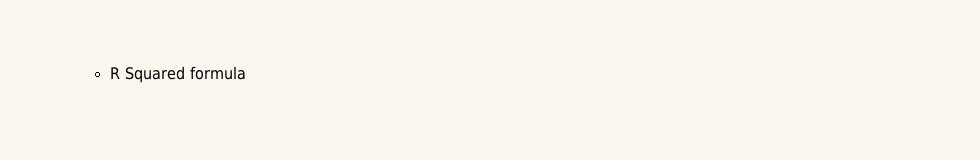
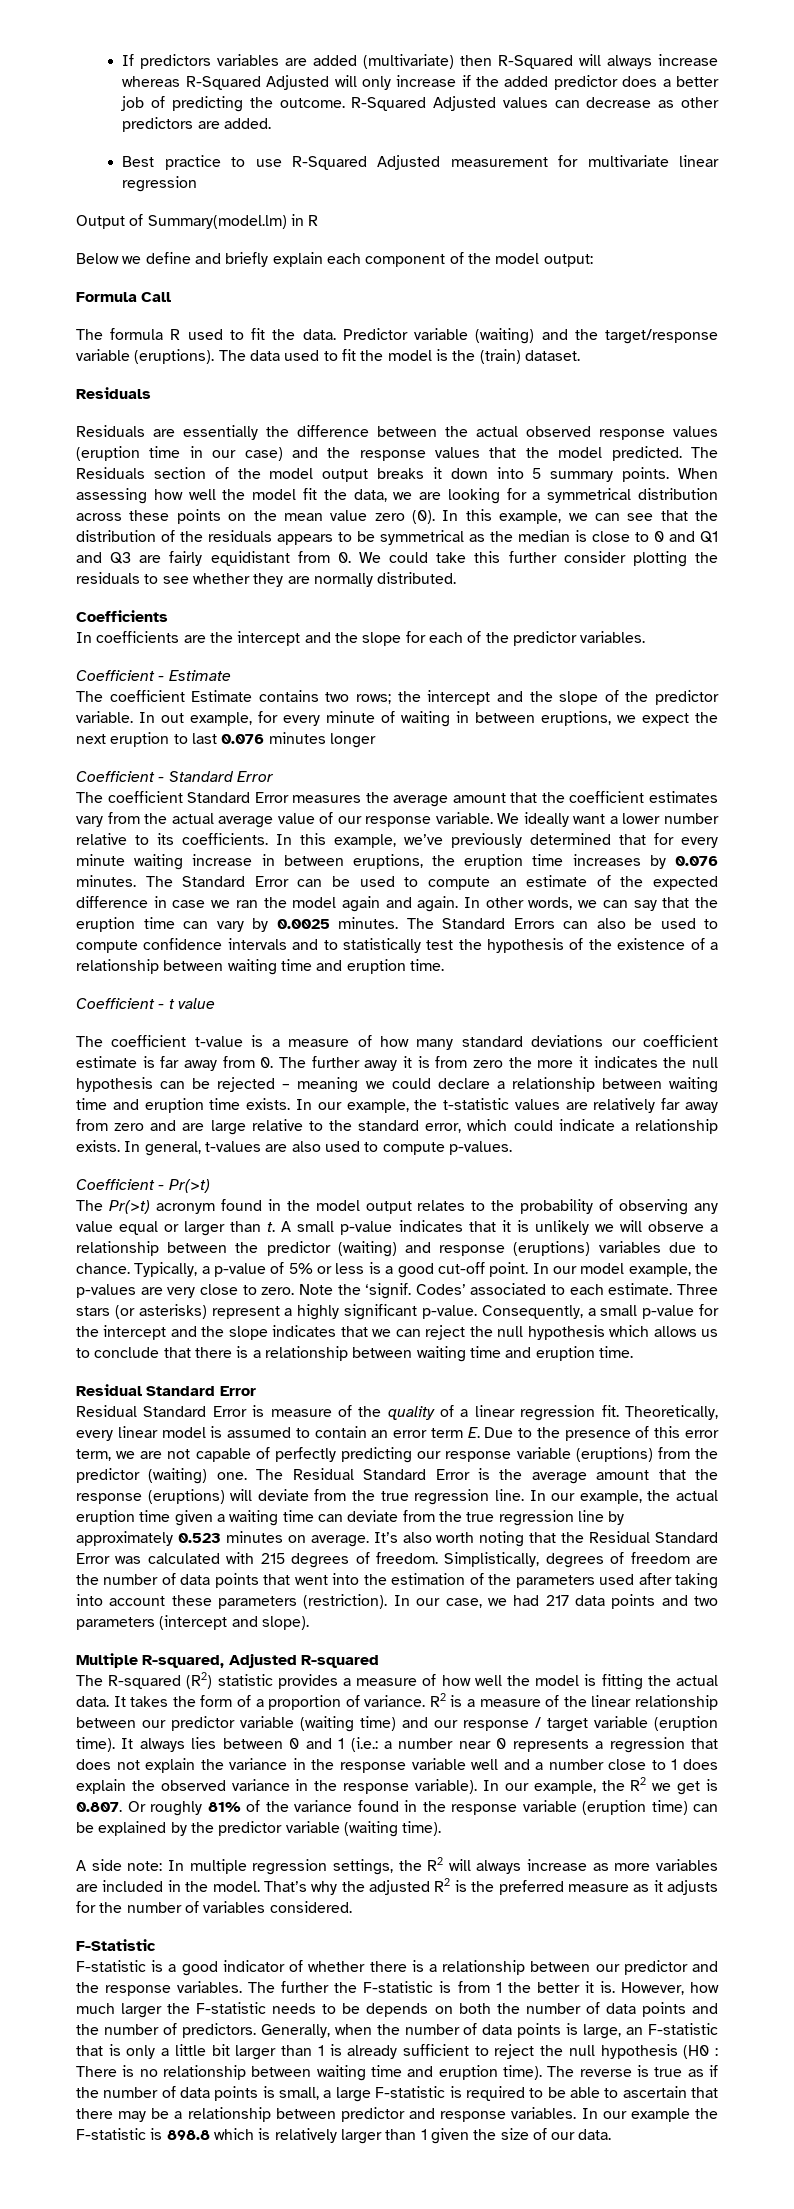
- R Squared formula
+ If predictors variables are added (multivariate) then R-Squared will always increase whereas R-Squared Adjusted will only increase if the added predictor does a better job of predicting the outcome. R-Squared Adjusted values can decrease as other predictors are added.
+ Best practice to use R-Squared Adjusted measurement for multivariate linear regression
+ Output of Summary(model.lm) in R
+ Below we define and briefly explain each component of the model output:
+ Formula Call
+ The formula R used to fit the data. Predictor variable (waiting) and the target/response variable (eruptions). The data used to fit the model is the (train) dataset.
+ Residuals
+ Residuals are essentially the difference between the actual observed response values (eruption time in our case) and the response values that the model predicted. The Residuals section of the model output breaks it down into 5 summary points. When assessing how well the model fit the data, we are looking for a symmetrical distribution across these points on the mean value zero (0). In this example, we can see that the distribution of the residuals appears to be symmetrical as the median is close to 0 and Q1 and Q3 are fairly equidistant from 0. We could take this further consider plotting the residuals to see whether they are normally distributed.
+ Coefficients
+ In coefficients are the intercept and the slope for each of the predictor variables.
+ Coefficient - Estimate
+ The coefficient Estimate contains two rows; the intercept and the slope of the predictor variable. In out example, for every minute of waiting in between eruptions, we expect the next eruption to last 0.076 minutes longer
+ Coefficient - Standard Error
+ The coefficient Standard Error measures the average amount that the coefficient estimates vary from the actual average value of our response variable. We ideally want a lower number relative to its coefficients. In this example, we’ve previously determined that for every minute waiting increase in between eruptions, the eruption time increases by 0.076 minutes. The Standard Error can be used to compute an estimate of the expected difference in case we ran the model again and again. In other words, we can say that the eruption time can vary by 0.0025 minutes. The Standard Errors can also be used to compute confidence intervals and to statistically test the hypothesis of the existence of a relationship between waiting time and eruption time.
+ Coefficient - t value
+ The coefficient t-value is a measure of how many standard deviations our coefficient estimate is far away from 0. The further away it is from zero the more it indicates the null hypothesis can be rejected – meaning we could declare a relationship between waiting time and eruption time exists. In our example, the t-statistic values are relatively far away from zero and are large relative to the standard error, which could indicate a relationship exists. In general, t-values are also used to compute p-values.
+ Coefficient - Pr(>t)
+ The Pr(>t) acronym found in the model output relates to the probability of observing any value equal or larger than t. A small p-value indicates that it is unlikely we will observe a relationship between the predictor (waiting) and response (eruptions) variables due to chance. Typically, a p-value of 5% or less is a good cut-off point. In our model example, the p-values are very close to zero. Note the ‘signif. Codes’ associated to each estimate. Three stars (or asterisks) represent a highly significant p-value. Consequently, a small p-value for the intercept and the slope indicates that we can reject the null hypothesis which allows us to conclude that there is a relationship between waiting time and eruption time.
+ Residual Standard Error
+ Residual Standard Error is measure of the quality of a linear regression fit. Theoretically, every linear model is assumed to contain an error term E. Due to the presence of this error term, we are not capable of perfectly predicting our response variable (eruptions) from the predictor (waiting) one. The Residual Standard Error is the average amount that the response (eruptions) will deviate from the true regression line. In our example, the actual eruption time given a waiting time can deviate from the true regression line by approximately 0.523 minutes on average. It’s also worth noting that the Residual Standard Error was calculated with 215 degrees of freedom. Simplistically, degrees of freedom are the number of data points that went into the estimation of the parameters used after taking into account these parameters (restriction). In our case, we had 217 data points and two parameters (intercept and slope).
+ Multiple R-squared, Adjusted R-squared
+ The R-squared (R2) statistic provides a measure of how well the model is fitting the actual data. It takes the form of a proportion of variance. R2 is a measure of the linear relationship between our predictor variable (waiting time) and our response / target variable (eruption time). It always lies between 0 and 1 (i.e.: a number near 0 represents a regression that does not explain the variance in the response variable well and a number close to 1 does explain the observed variance in the response variable). In our example, the R2 we get is 0.807. Or roughly 81% of the variance found in the response variable (eruption time) can be explained by the predictor variable (waiting time).
+ A side note: In multiple regression settings, the R2 will always increase as more variables are included in the model. That’s why the adjusted R2 is the preferred measure as it adjusts for the number of variables considered.
+ F-Statistic
+ F-statistic is a good indicator of whether there is a relationship between our predictor and the response variables. The further the F-statistic is from 1 the better it is. However, how much larger the F-statistic needs to be depends on both the number of data points and the number of predictors. Generally, when the number of data points is large, an F-statistic that is only a little bit larger than 1 is already sufficient to reject the null hypothesis (H0 : There is no relationship between waiting time and eruption time). The reverse is true as if the number of data points is small, a large F-statistic is required to be able to ascertain that there may be a relationship between predictor and response variables. In our example the F-statistic is 898.8 which is relatively larger than 1 given the size of our data.

